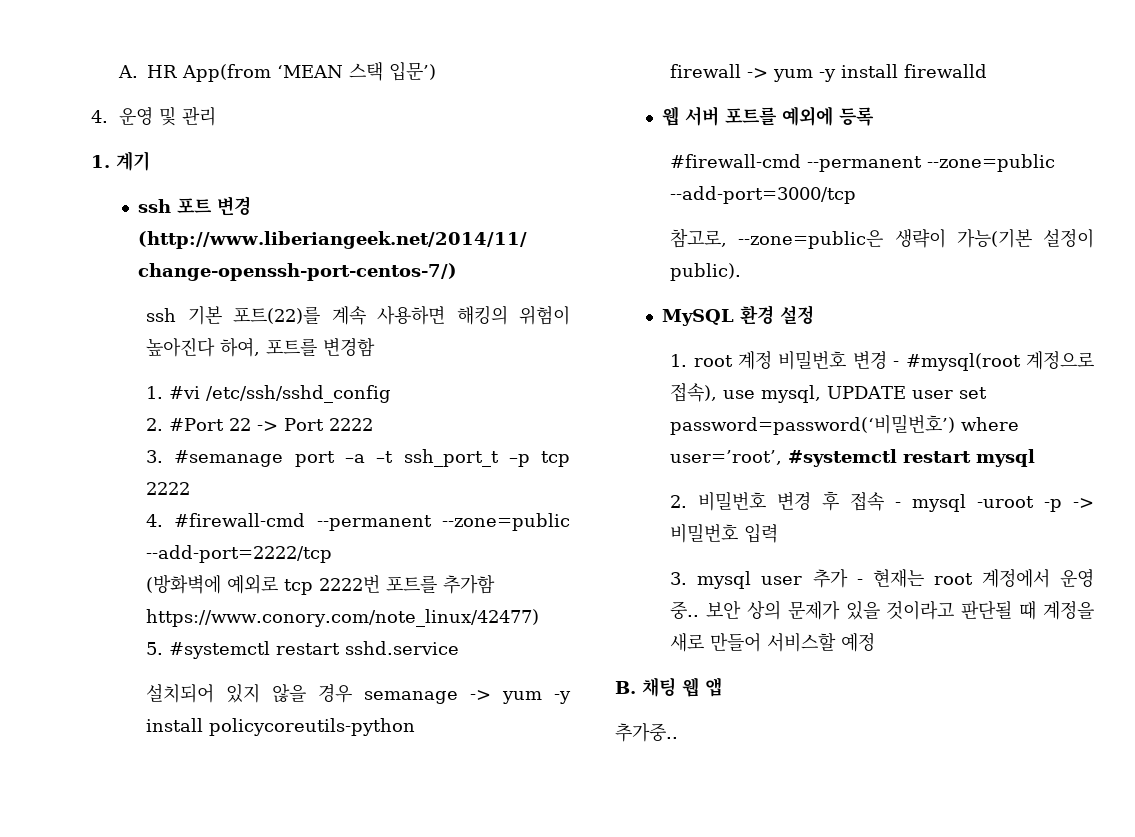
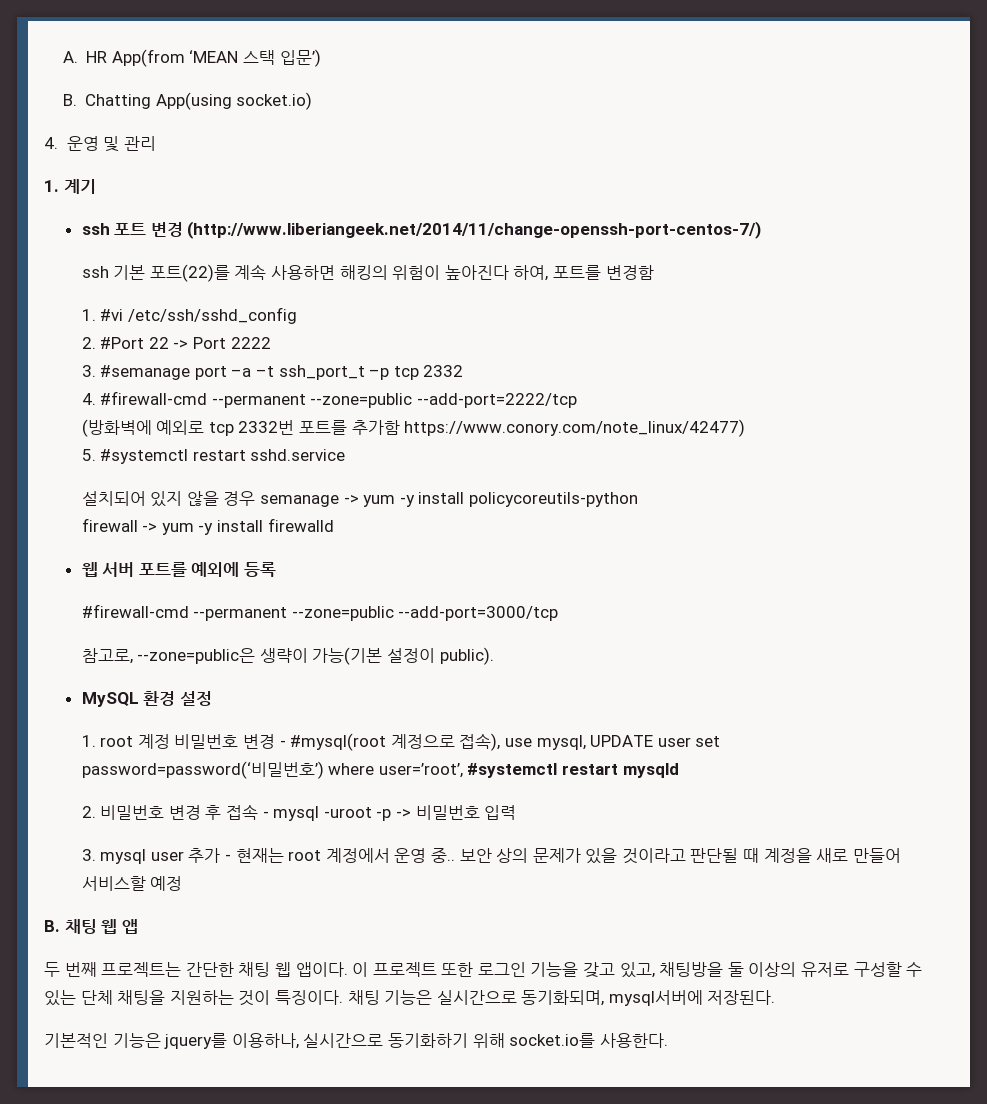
+ B. Chatting App(using socket.io)
- 3. #semanage port –a –t ssh_port_t –p tcp 2222
+ 3. #semanage port –a –t ssh_port_t –p tcp 2332
- (방화벽에 예외로 tcp 2222번 포트를 추가함 https://www.conory.com/note_linux/42477)
+ (방화벽에 예외로 tcp 2332번 포트를 추가함 https://www.conory.com/note_linux/42477)
- 1. root 계정 비밀번호 변경 - #mysql(root 계정으로 접속), use mysql, UPDATE user set password=password(‘비밀번호’) where user=’root’, #systemctl restart mysql
+ 1. root 계정 비밀번호 변경 - #mysql(root 계정으로 접속), use mysql, UPDATE user set password=password(‘비밀번호’) where user=’root’, #systemctl restart mysqld
- 추가중..
+ 두 번째 프로젝트는 간단한 채팅 웹 앱이다. 이 프로젝트 또한 로그인 기능을 갖고 있고, 채팅방을 둘 이상의 유저로 구성할 수 있는 단체 채팅을 지원하는 것이 특징이다. 채팅 기능은 실시간으로 동기화되며, mysql서버에 저장된다.
+ 기본적인 기능은 jquery를 이용하나, 실시간으로 동기화하기 위해 socket.io를 사용한다.

